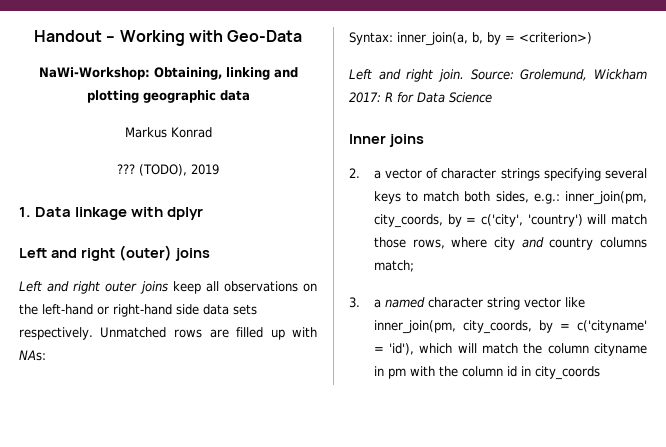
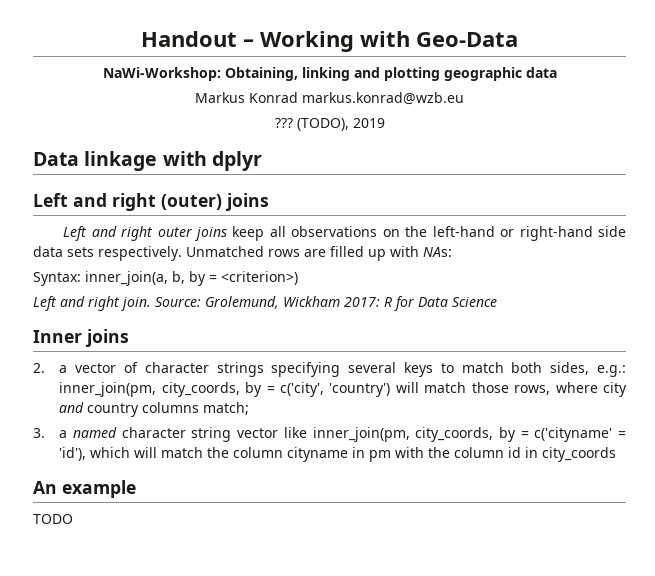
- Markus Konrad
+ Markus Konrad markus.konrad@wzb.eu
- 1. Data linkage with dplyr
+ Data linkage with dplyr
+ An example
+ TODO

